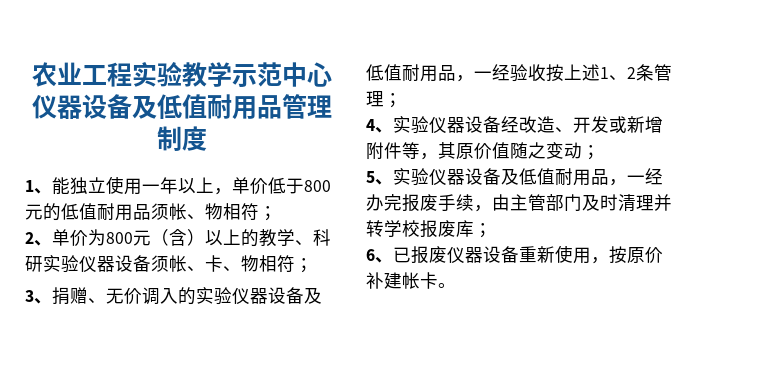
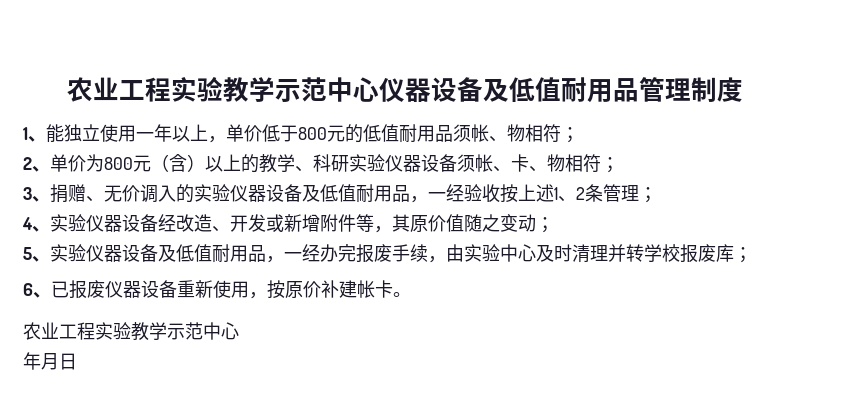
- 5、实验仪器设备及低值耐用品，一经办完报废手续，由主管部门及时清理并转学校报废库；
+ 5、实验仪器设备及低值耐用品，一经办完报废手续，由实验中心及时清理并转学校报废库；
  6、已报废仪器设备重新使用，按原价补建帐卡。
+ 农业工程实验教学示范中心
+ 年月日

